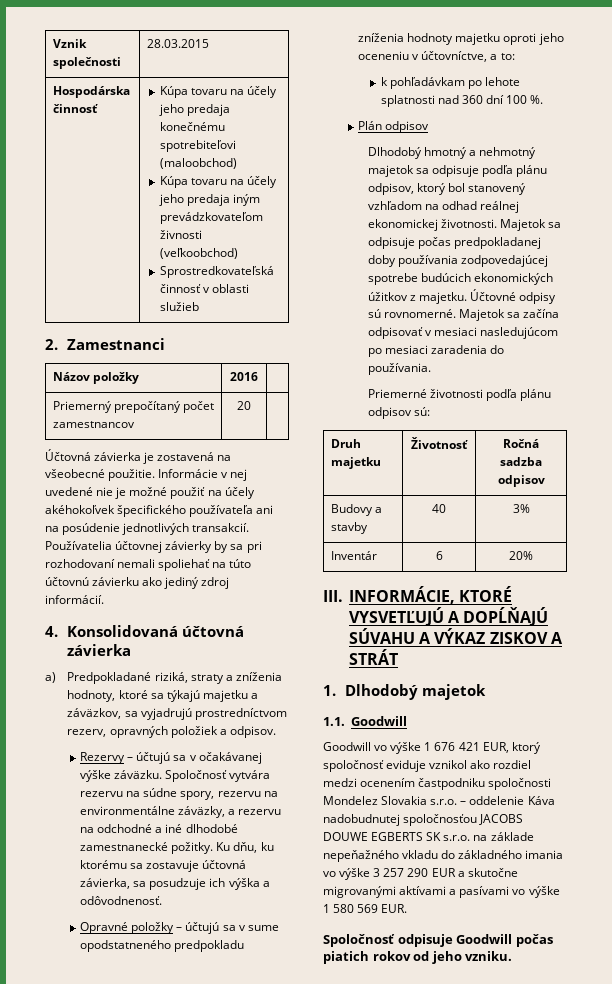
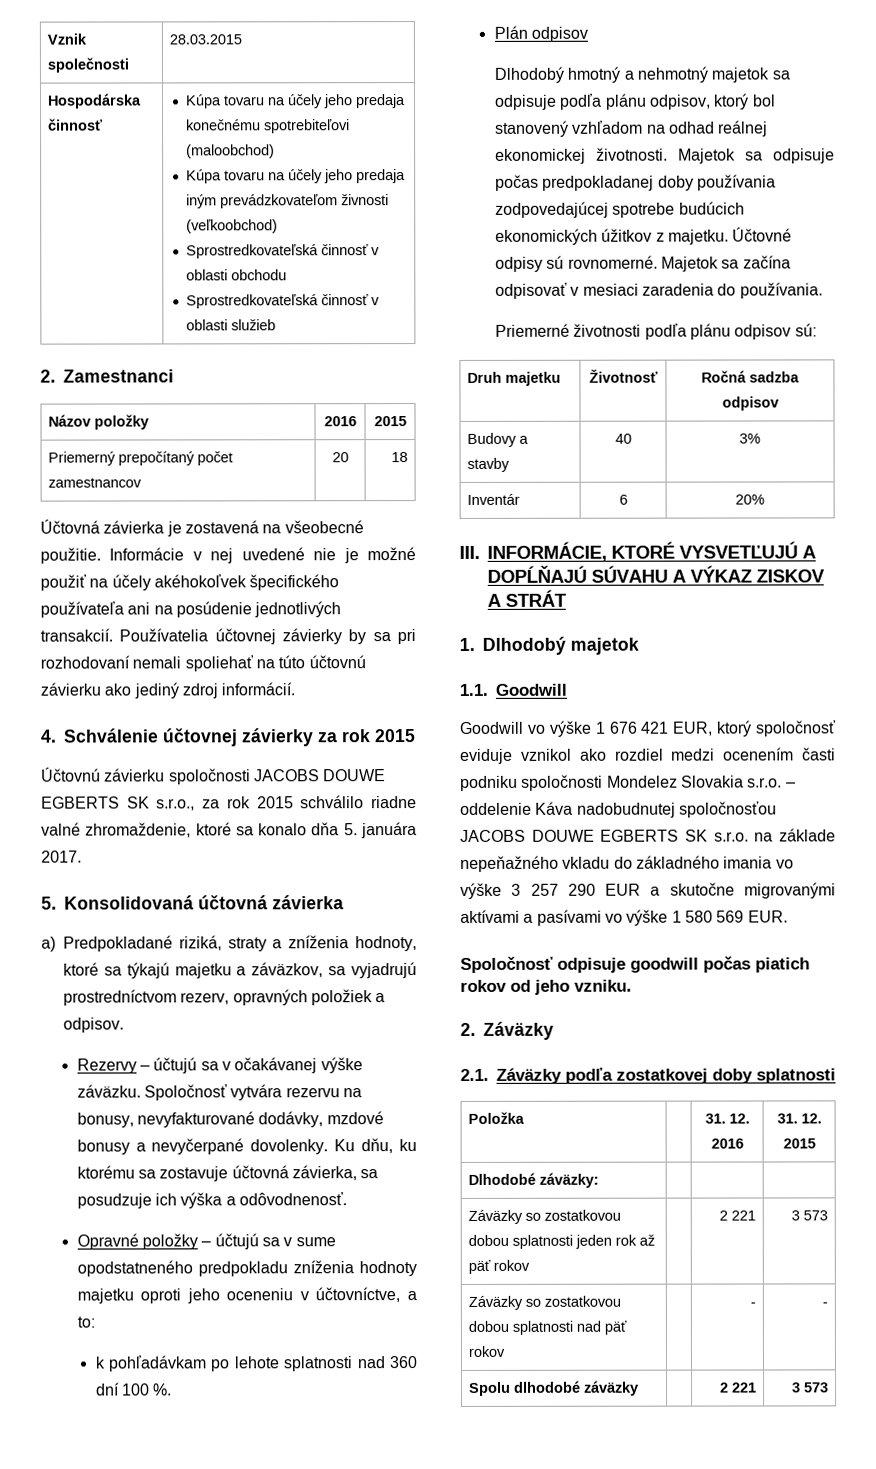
  Hospodárska činnosť | Kúpa tovaru na účely jeho predaja konečnému spotrebiteľovi (maloobchod)
  Kúpa tovaru na účely jeho predaja iným prevádzkovateľom živnosti (veľkoobchod)
+ Sprostredkovateľská činnosť v oblasti obchodu
- Názov položky | 2016 |
+ Názov položky | 2016 | 2015
- Priemerný prepočítaný počet zamestnancov | 20 |
+ Priemerný prepočítaný počet zamestnancov | 20 | 18
- 4. Konsolidovaná účtovná závierka
+ 4. Schválenie účtovnej závierky za rok 2015
+ Účtovnú závierku spoločnosti JACOBS DOUWE EGBERTS SK s.r.o., za rok 2015 schválilo riadne valné zhromaždenie, ktoré sa konalo dňa 5. januára 2017.
+ 5. Konsolidovaná účtovná závierka
- Spoločnosť vytvára rezervu na súdne spory, rezervu na environmentálne záväzky, a rezervu na odchodné a iné dlhodobé zamestnanecké požitky.
+ Spoločnosť vytvára rezervu na bonusy, nevyfakturované dodávky, mzdové bonusy a nevyčerpané dovolenky.
- Majetok sa začína odpisovať v mesiaci nasledujúcom po mesiaci zaradenia do používania.
+ Majetok sa začína odpisovať v mesiaci zaradenia do používania.
- Goodwill vo výške 1 676 421 EUR, ktorý spoločnosť eviduje vznikol ako rozdiel medzi ocenením častpodniku spoločnosti Mondelez Slovakia s.r.o. – oddelenie Káva nadobudnutej spoločnosťou JACOBS DOUWE EGBERTS SK s.r.o. na základe nepeňažného vkladu do základného imania vo výške 3 257 290 EUR a skutočne migrovanými aktívami a pasívami vo výške 1 580 569 EUR.
+ Goodwill vo výške 1 676 421 EUR, ktorý spoločnosť eviduje vznikol ako rozdiel medzi ocenením časti podniku spoločnosti Mondelez Slovakia s.r.o. – oddelenie Káva nadobudnutej spoločnosťou JACOBS DOUWE EGBERTS SK s.r.o. na základe nepeňažného vkladu do základného imania vo výške 3 257 290 EUR a skutočne migrovanými aktívami a pasívami vo výške 1 580 569 EUR.
- Spoločnosť odpisuje Goodwill počas piatich rokov od jeho vzniku.
+ Spoločnosť odpisuje goodwill počas piatich rokov od jeho vzniku.
+ 2. Záväzky
+ 2.1. Záväzky podľa zostatkovej doby splatnosti
+ Položka | | 31. 12. 2016 | 31. 12. 2015
+ Dlhodobé záväzky: | | |
+ Záväzky so zostatkovou dobou splatnosti jeden rok až päť rokov | | 2 221 | 3 573
+ Záväzky so zostatkovou dobou splatnosti nad päť rokov | | - | -
+ Spolu dlhodobé záväzky | | 2 221 | 3 573

